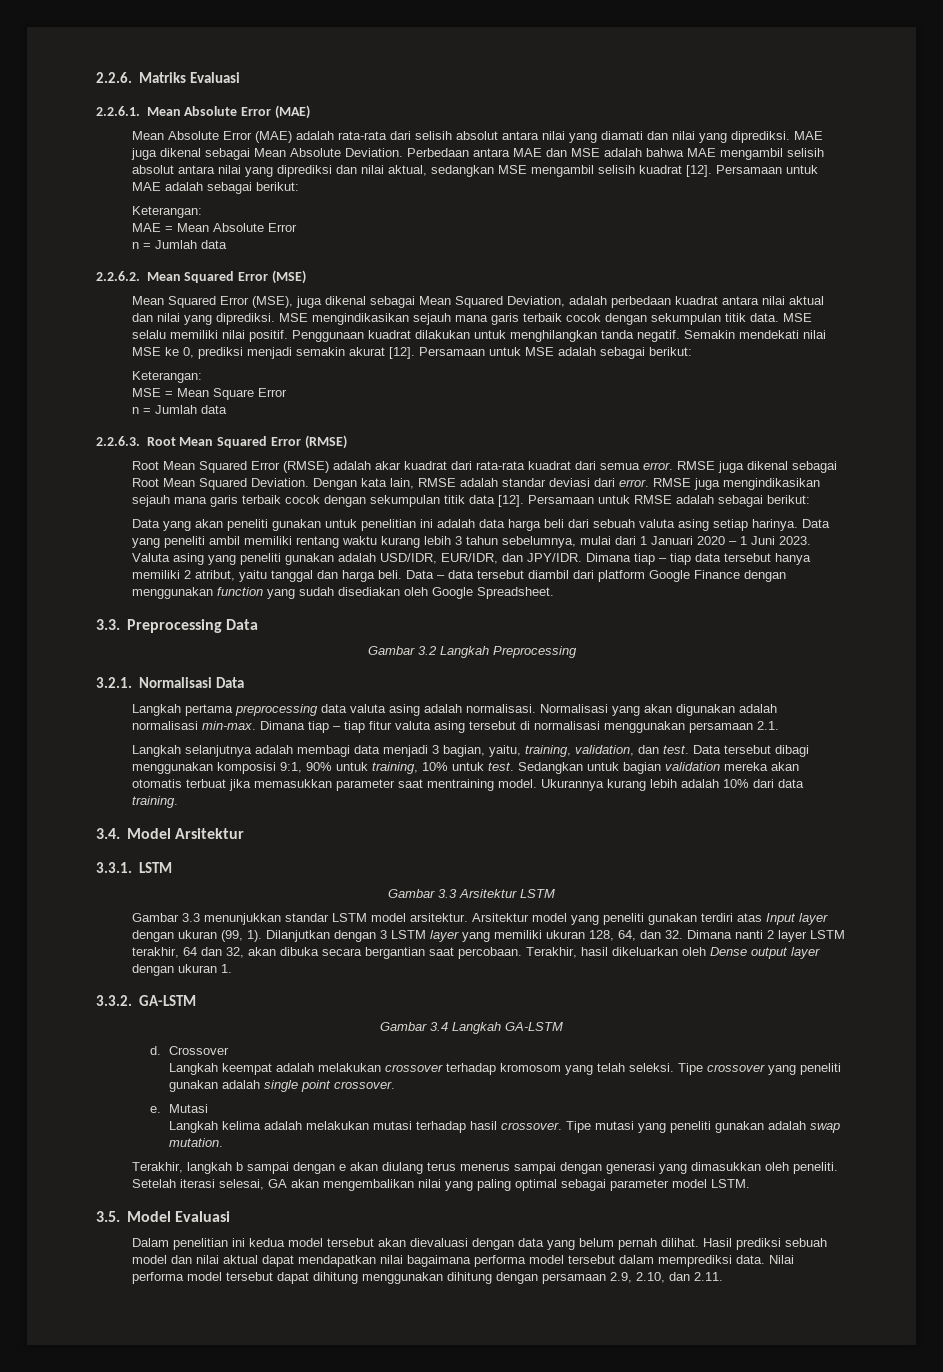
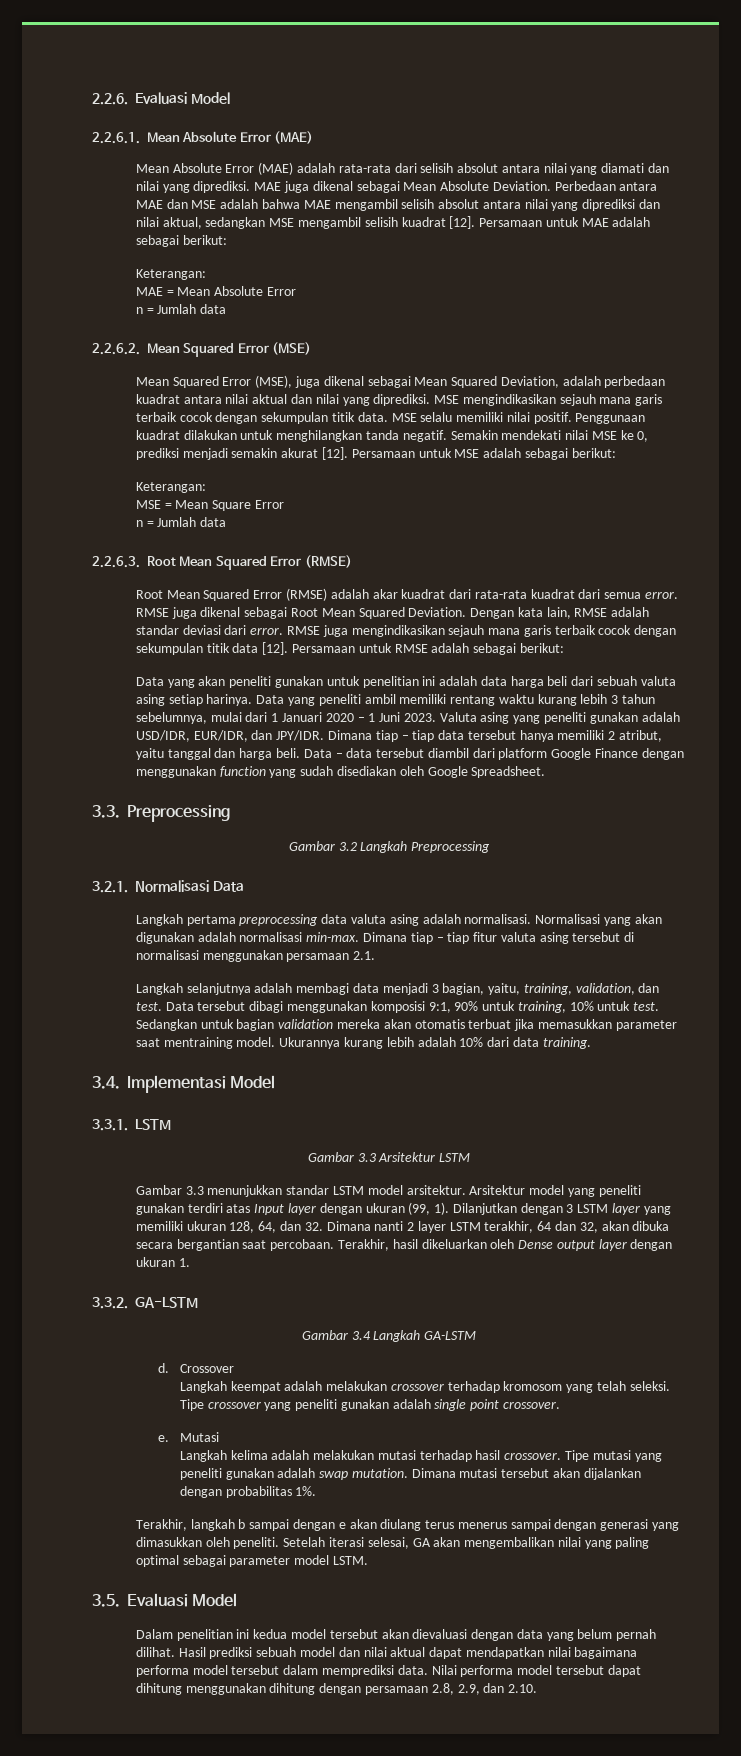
- 2.2.6. Matriks Evaluasi
+ 2.2.6. Evaluasi Model
- 3.3. Preprocessing Data
+ 3.3. Preprocessing
- 3.4. Model Arsitektur
+ 3.4. Implementasi Model
+ Dimana mutasi tersebut akan dijalankan dengan probabilitas 1%.
- 3.5. Model Evaluasi
+ 3.5. Evaluasi Model
- Nilai performa model tersebut dapat dihitung menggunakan dihitung dengan persamaan 2.9, 2.10, dan 2.11.
+ Nilai performa model tersebut dapat dihitung menggunakan dihitung dengan persamaan 2.8, 2.9, dan 2.10.

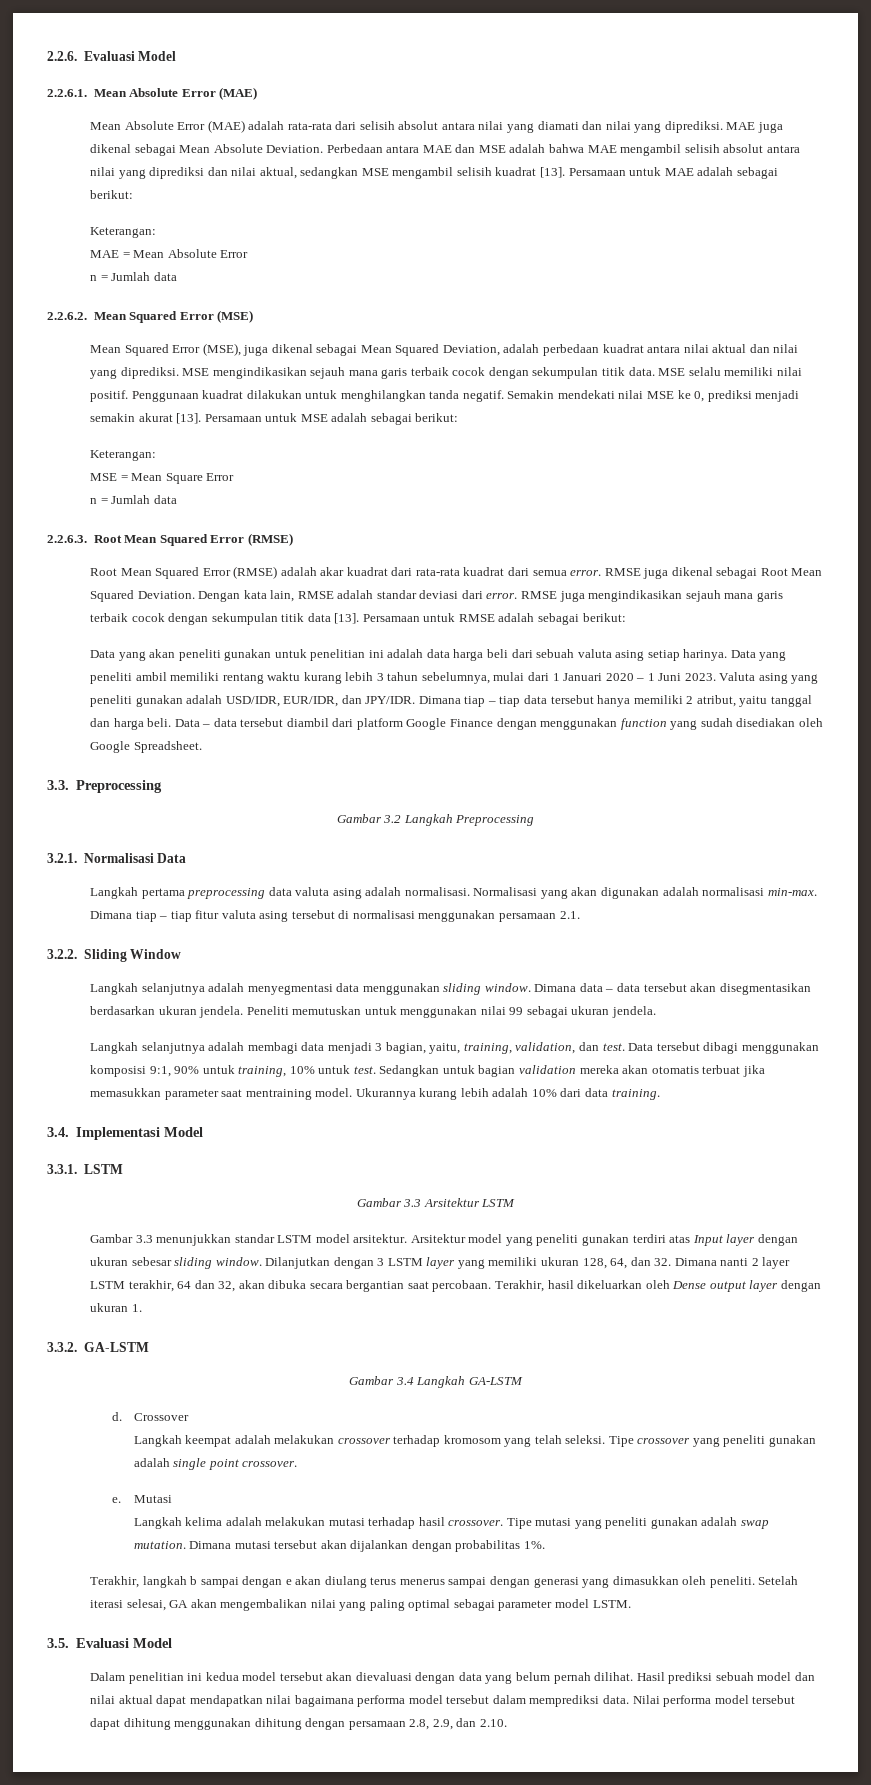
- Perbedaan antara MAE dan MSE adalah bahwa MAE mengambil selisih absolut antara nilai yang diprediksi dan nilai aktual, sedangkan MSE mengambil selisih kuadrat [12].
+ Perbedaan antara MAE dan MSE adalah bahwa MAE mengambil selisih absolut antara nilai yang diprediksi dan nilai aktual, sedangkan MSE mengambil selisih kuadrat [13].
- Semakin mendekati nilai MSE ke 0, prediksi menjadi semakin akurat [12].
+ Semakin mendekati nilai MSE ke 0, prediksi menjadi semakin akurat [13].
- RMSE juga mengindikasikan sejauh mana garis terbaik cocok dengan sekumpulan titik data [12].
+ RMSE juga mengindikasikan sejauh mana garis terbaik cocok dengan sekumpulan titik data [13].
+ 3.2.2. Sliding Window
+ Langkah selanjutnya adalah menyegmentasi data menggunakan sliding window. Dimana data – data tersebut akan disegmentasikan berdasarkan ukuran jendela. Peneliti memutuskan untuk menggunakan nilai 99 sebagai ukuran jendela.
- Arsitektur model yang peneliti gunakan terdiri atas Input layer dengan ukuran (99, 1).
+ Arsitektur model yang peneliti gunakan terdiri atas Input layer dengan ukuran sebesar sliding window.

